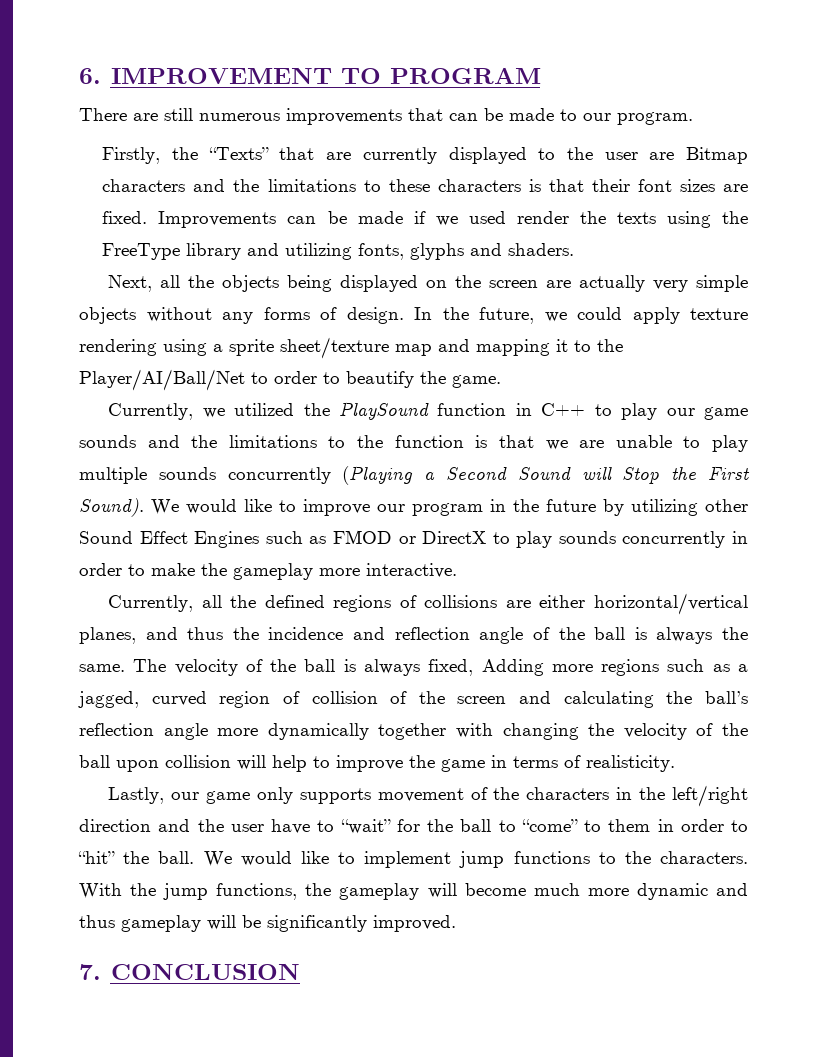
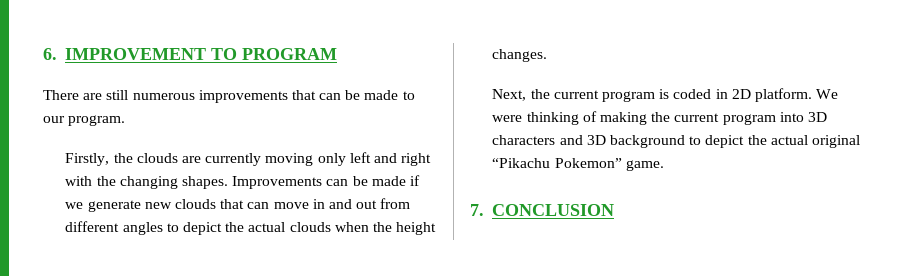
- Firstly, the “Texts” that are currently displayed to the user are Bitmap characters and the limitations to these characters is that their font sizes are fixed.
+ Firstly, the clouds are currently moving only left and right with the changing shapes.
- Improvements can be made if we used render the texts using the FreeType library and utilizing fonts, glyphs and shaders.
- Next, all the objects being displayed on the screen are actually very simple objects without any forms of design. In the future, we could apply texture rendering using a sprite sheet/texture map and mapping it to the Player/AI/Ball/Net to order to beautify the game.
- Currently, we utilized the PlaySound function in C++ to play our game sounds and the limitations to the function is that we are unable to play multiple sounds concurrently (Playing a Second Sound will Stop the First Sound). We would like to improve our program in the future by utilizing other Sound Effect Engines such as FMOD or DirectX to play sounds concurrently in order to make the gameplay more interactive.
- Currently, all the defined regions of collisions are either horizontal/vertical planes, and thus the incidence and reflection angle of the ball is always the same. The velocity of the ball is always fixed, Adding more regions such as a jagged, curved region of collision of the screen and calculating the ball’s reflection angle more dynamically together with changing the velocity of the ball upon collision will help to improve the game in terms of realisticity.
- Lastly, our game only supports movement of the characters in the left/right direction and the user have to “wait” for the ball to “come” to them in order to “hit” the ball. We would like to implement jump functions to the characters. With the jump functions, the gameplay will become much more dynamic and thus gameplay will be significantly improved.
+ Improvements can be made if we generate new clouds that can move in and out from different angles to depict the actual clouds when the height changes.
+ Next, the current program is coded in 2D platform. We were thinking of making the current program into 3D characters and 3D background to depict the actual original “Pikachu Pokemon” game.

